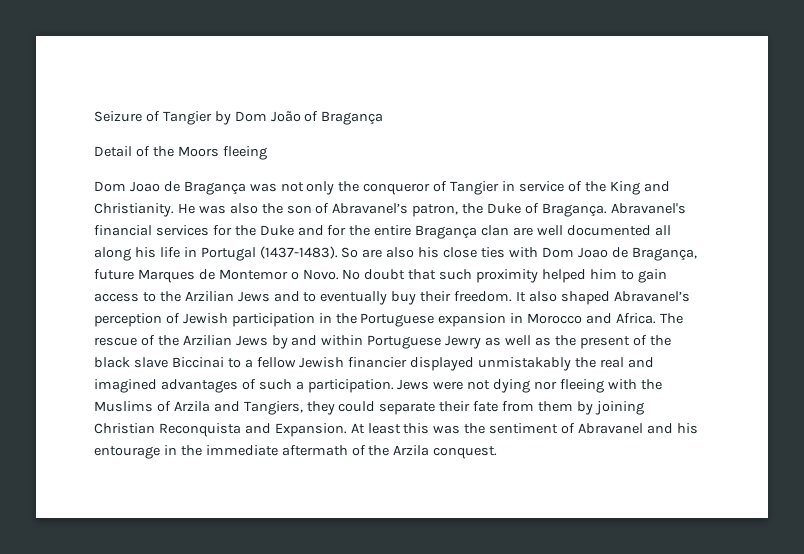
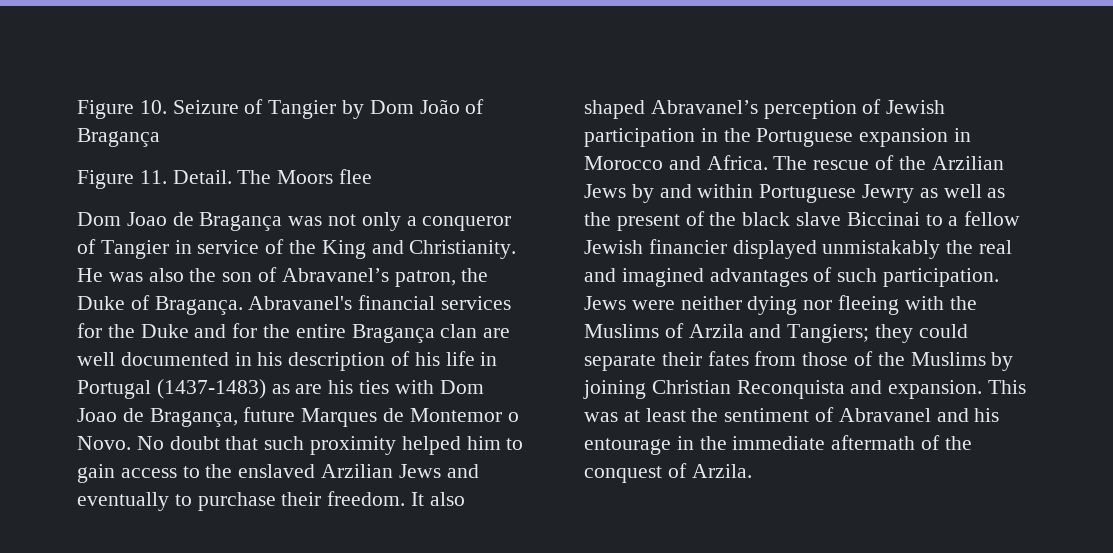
- Seizure of Tangier by Dom João of Bragança
+ Figure 10. Seizure of Tangier by Dom João of Bragança
- Detail of the Moors fleeing
+ Figure 11. Detail. The Moors flee
- Dom Joao de Bragança was not only the conqueror of Tangier in service of the King and Christianity.
+ Dom Joao de Bragança was not only a conqueror of Tangier in service of the King and Christianity.
- Abravanel's financial services for the Duke and for the entire Bragança clan are well documented all along his life in Portugal (1437-1483). So are also his close ties with Dom Joao de Bragança, future Marques de Montemor o Novo.
+ Abravanel's financial services for the Duke and for the entire Bragança clan are well documented in his description of his life in Portugal (1437-1483) as are his ties with Dom Joao de Bragança, future Marques de Montemor o Novo.
- No doubt that such proximity helped him to gain access to the Arzilian Jews and to eventually buy their freedom.
+ No doubt that such proximity helped him to gain access to the enslaved Arzilian Jews and eventually to purchase their freedom.
- The rescue of the Arzilian Jews by and within Portuguese Jewry as well as the present of the black slave Biccinai to a fellow Jewish financier displayed unmistakably the real and imagined advantages of such a participation.
+ The rescue of the Arzilian Jews by and within Portuguese Jewry as well as the present of the black slave Biccinai to a fellow Jewish financier displayed unmistakably the real and imagined advantages of such participation.
- Jews were not dying nor fleeing with the Muslims of Arzila and Tangiers, they could separate their fate from them by joining Christian Reconquista and Expansion. At least this was the sentiment of Abravanel and his entourage in the immediate aftermath of the Arzila conquest.
+ Jews were neither dying nor fleeing with the Muslims of Arzila and Tangiers; they could separate their fates from those of the Muslims by joining Christian Reconquista and expansion. This was at least the sentiment of Abravanel and his entourage in the immediate aftermath of the conquest of Arzila.

